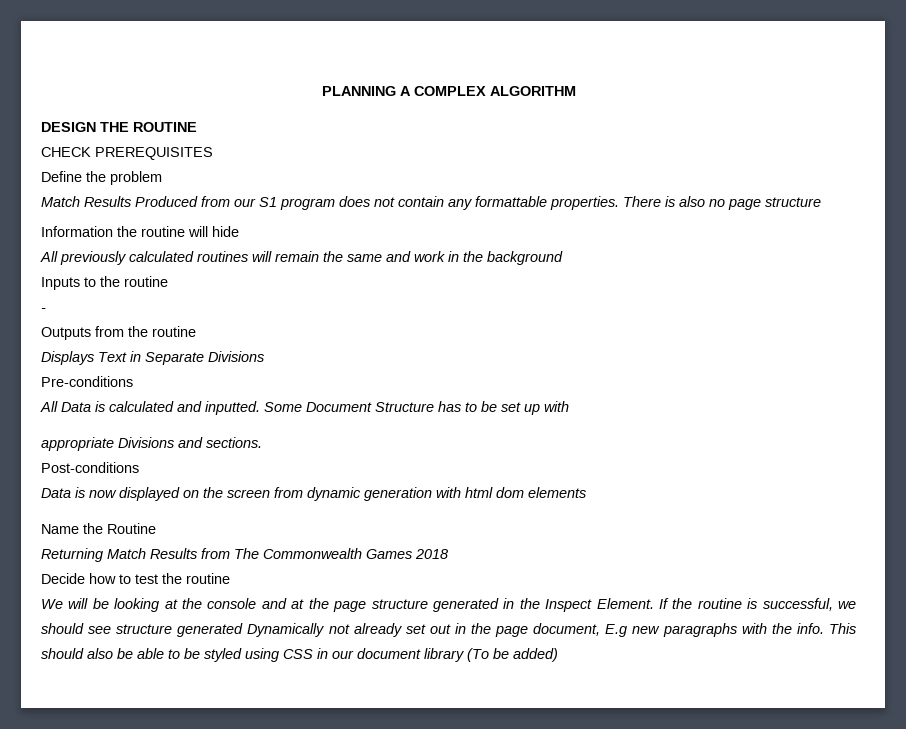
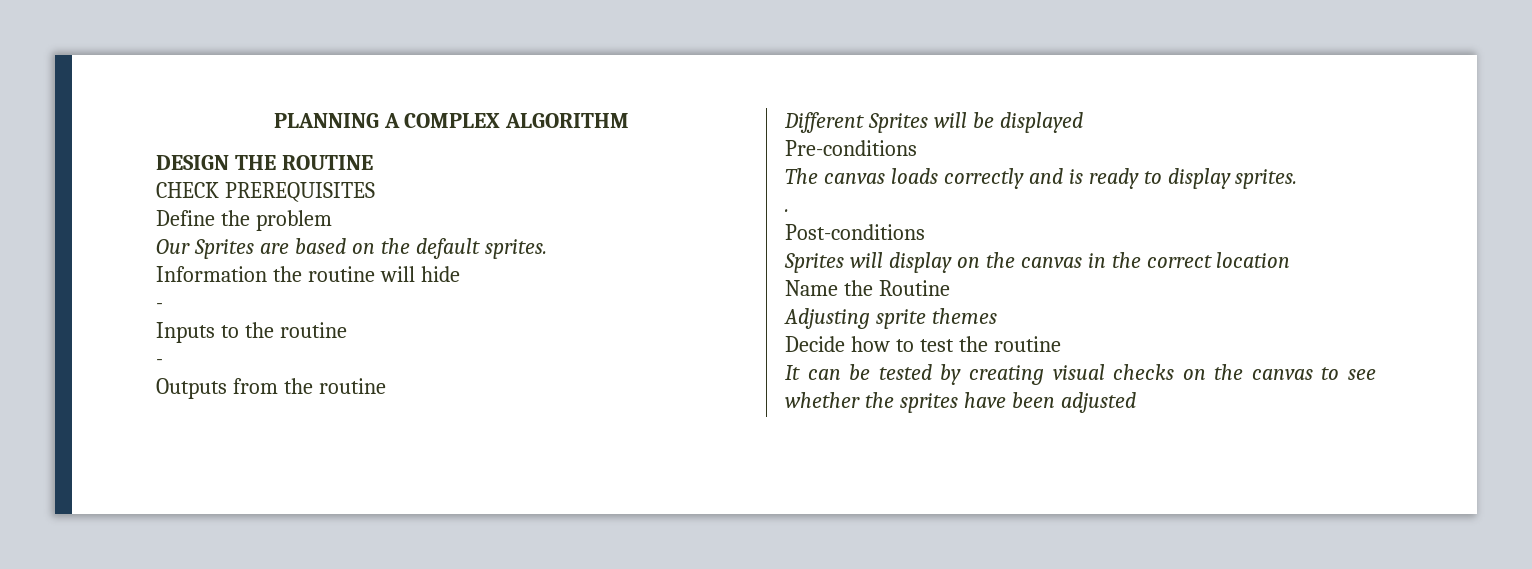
- Match Results Produced from our S1 program does not contain any formattable properties. There is also no page structure
+ Our Sprites are based on the default sprites.
  Information the routine will hide
- All previously calculated routines will remain the same and work in the background
+ -
- Displays Text in Separate Divisions
+ Different Sprites will be displayed
  Pre-conditions
- All Data is calculated and inputted. Some Document Structure has to be set up with
- appropriate Divisions and sections.
+ The canvas loads correctly and is ready to display sprites.
+ .
  Post-conditions
- Data is now displayed on the screen from dynamic generation with html dom elements
+ Sprites will display on the canvas in the correct location
  Name the Routine
- Returning Match Results from The Commonwealth Games 2018
+ Adjusting sprite themes
- We will be looking at the console and at the page structure generated in the Inspect Element. If the routine is successful, we should see structure generated Dynamically not already set out in the page document, E.g new paragraphs with the info. This should also be able to be styled using CSS in our document library (To be added)
+ It can be tested by creating visual checks on the canvas to see whether the sprites have been adjusted

